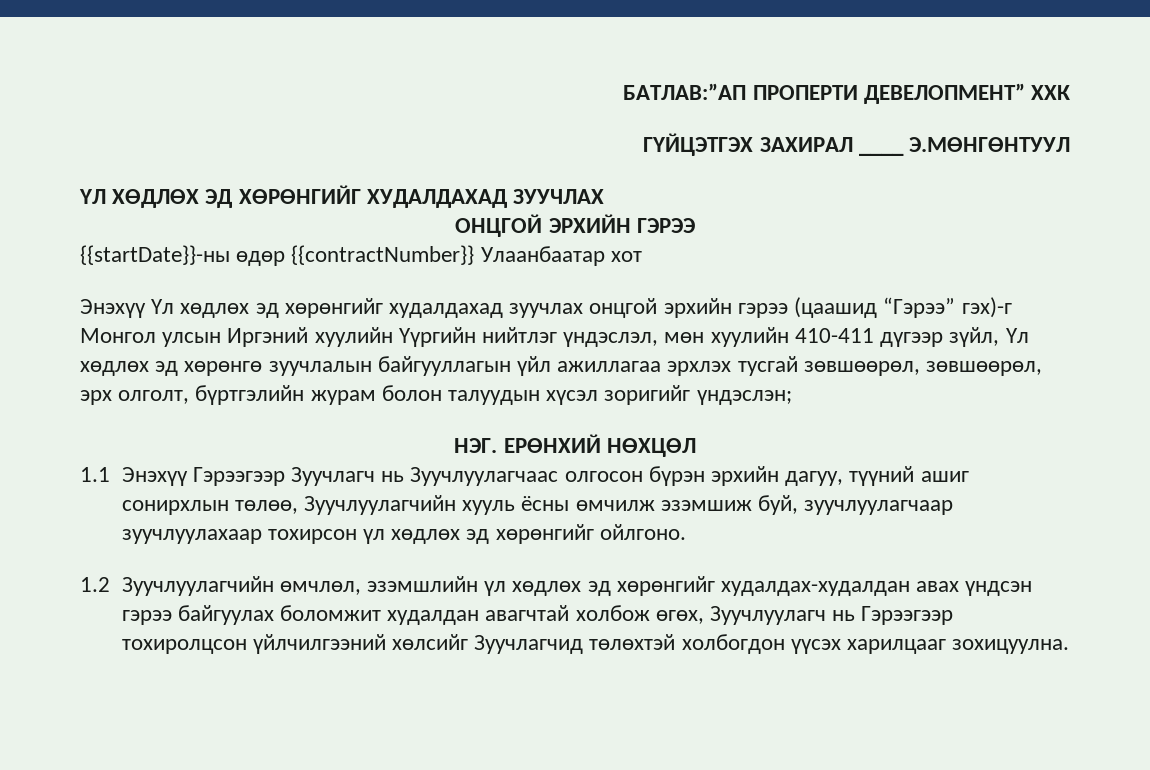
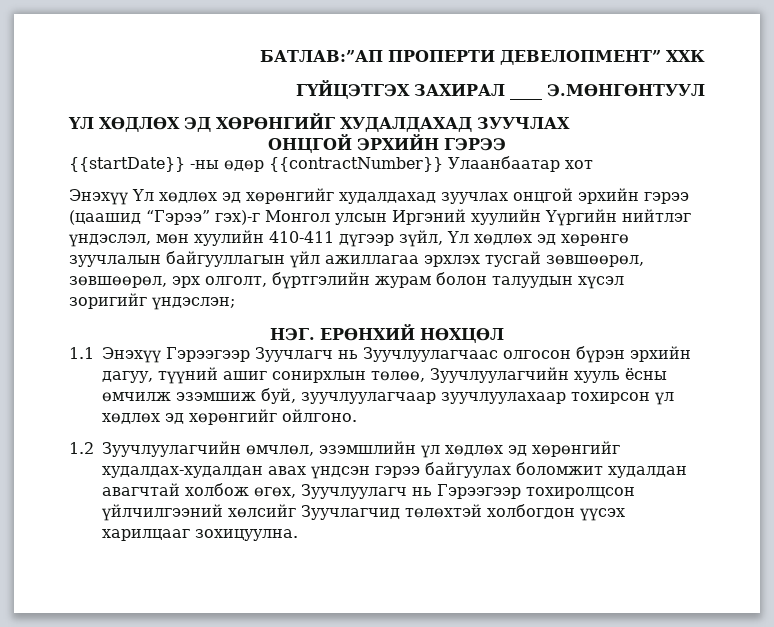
- {{startDate}}-ны өдөр {{contractNumber}} Улаанбаатар хот
+ {{startDate}} -ны өдөр {{contractNumber}} Улаанбаатар хот

